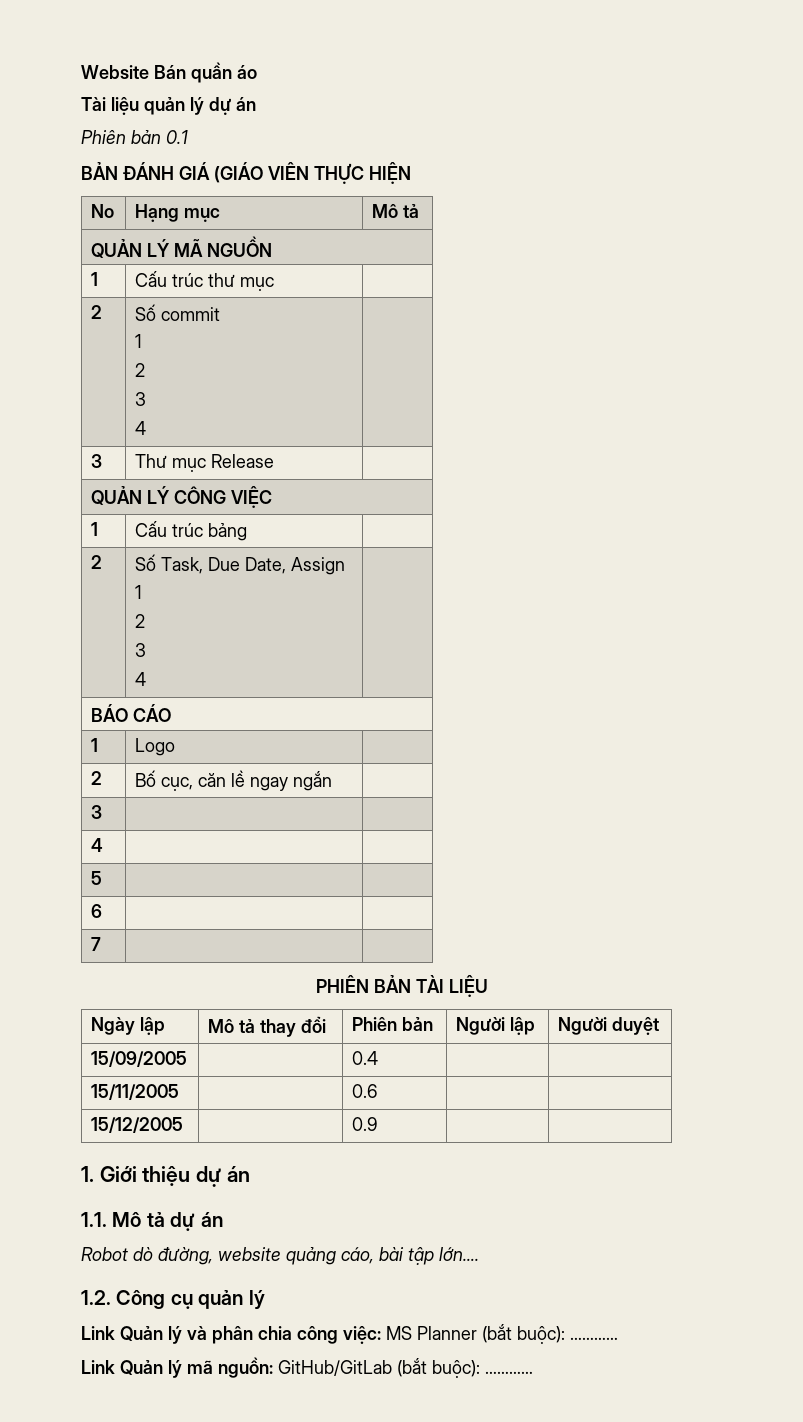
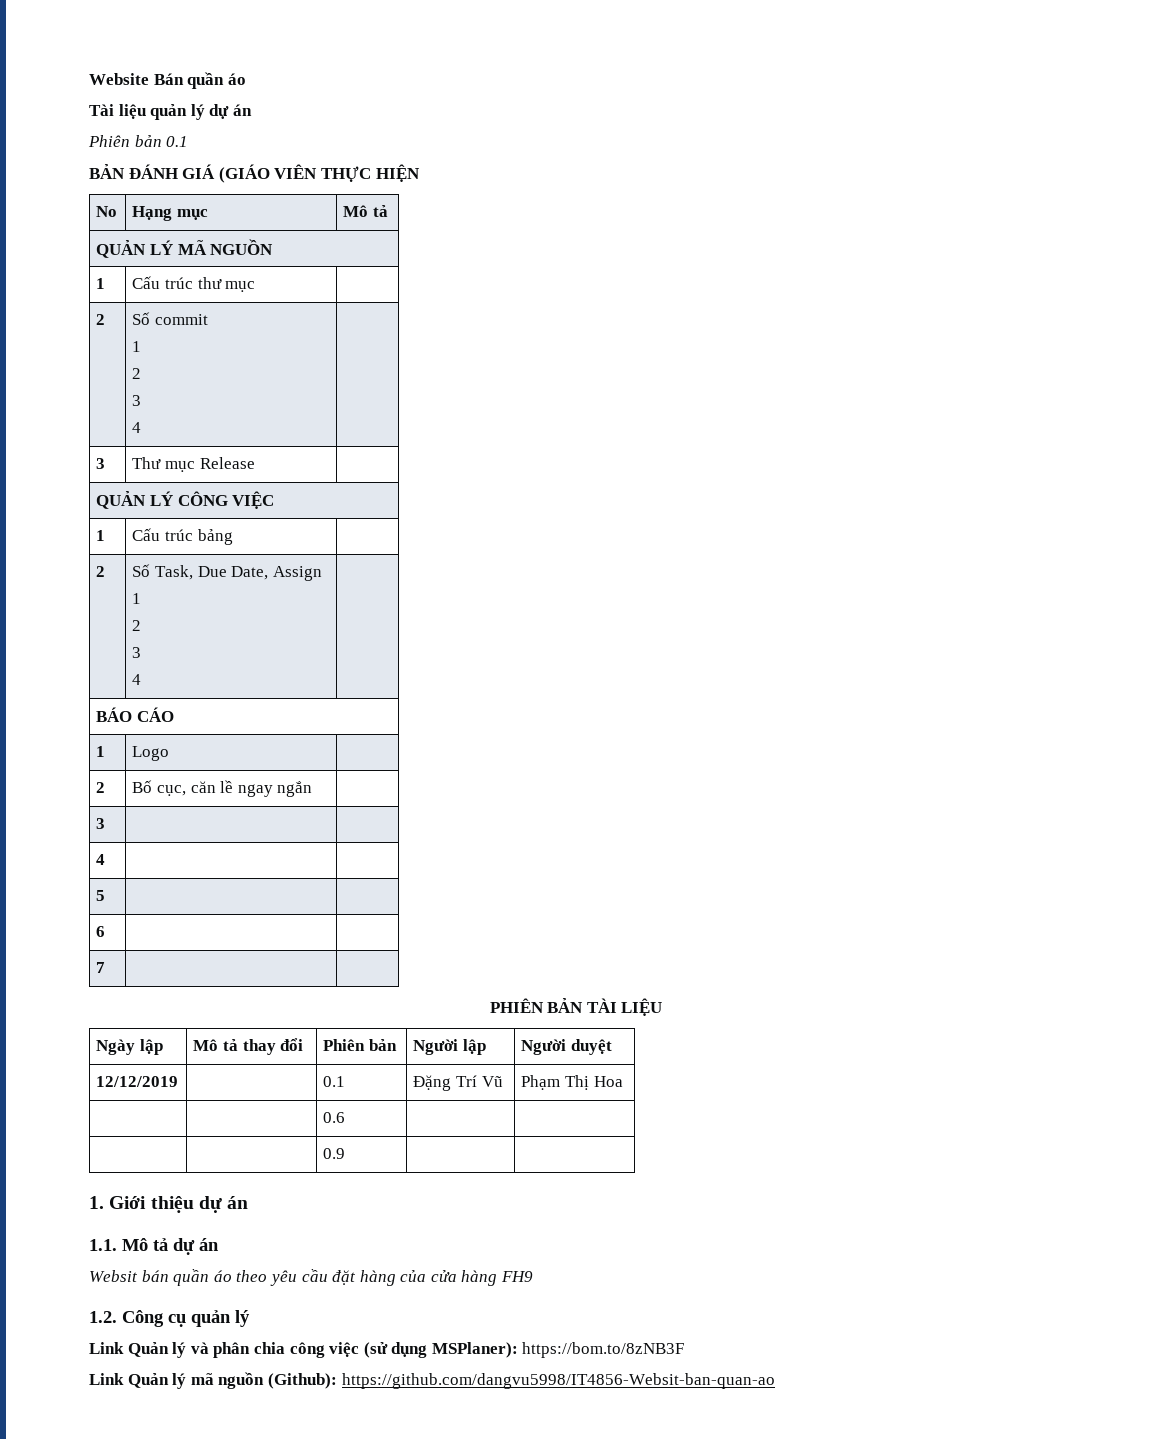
- 15/09/2005 | | 0.4 | |
- 15/11/2005 | | 0.6 | |
+ 12/12/2019 | | 0.1 | Đặng Trí Vũ | Phạm Thị Hoa
+ | | 0.6 | |
- 15/12/2005 | | 0.9 | |
+ | | 0.9 | |
- Robot dò đường, website quảng cáo, bài tập lớn….
+ Websit bán quần áo theo yêu cầu đặt hàng của cửa hàng FH9
- Link Quản lý và phân chia công việc: MS Planner (bắt buộc): …………
+ Link Quản lý và phân chia công việc (sử dụng MSPlaner): https://bom.to/8zNB3F
- Link Quản lý mã nguồn: GitHub/GitLab (bắt buộc): …………
+ Link Quản lý mã nguồn (Github): https://github.com/dangvu5998/IT4856-Websit-ban-quan-ao

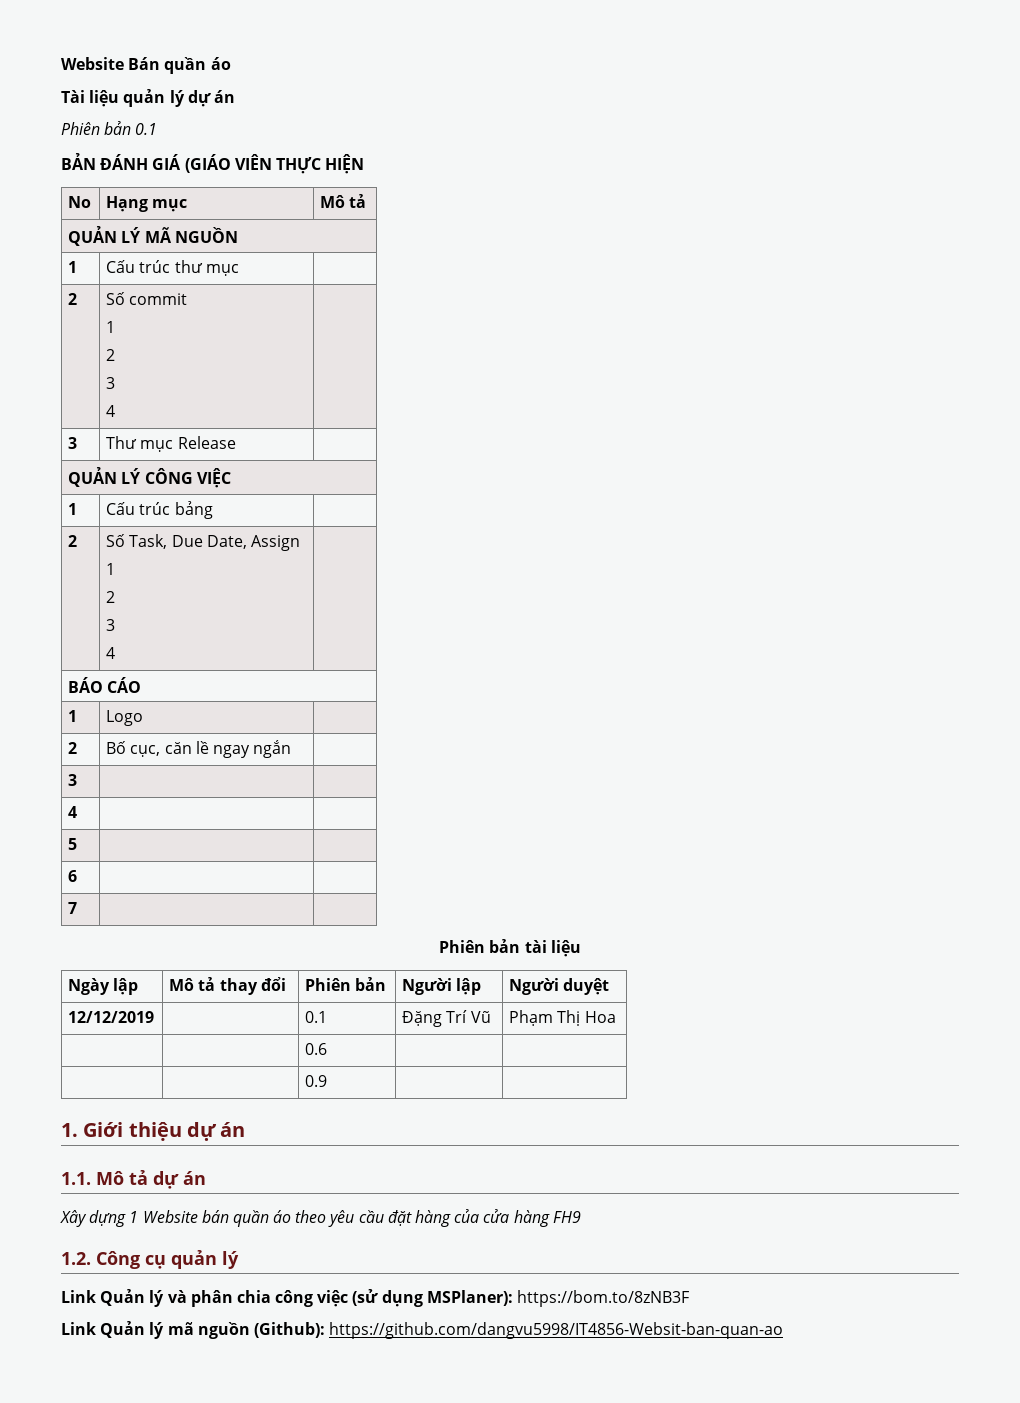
- PHIÊN BẢN TÀI LIỆU
+ Phiên bản tài liệu
- Websit bán quần áo theo yêu cầu đặt hàng của cửa hàng FH9
+ Xây dựng 1 Website bán quần áo theo yêu cầu đặt hàng của cửa hàng FH9

